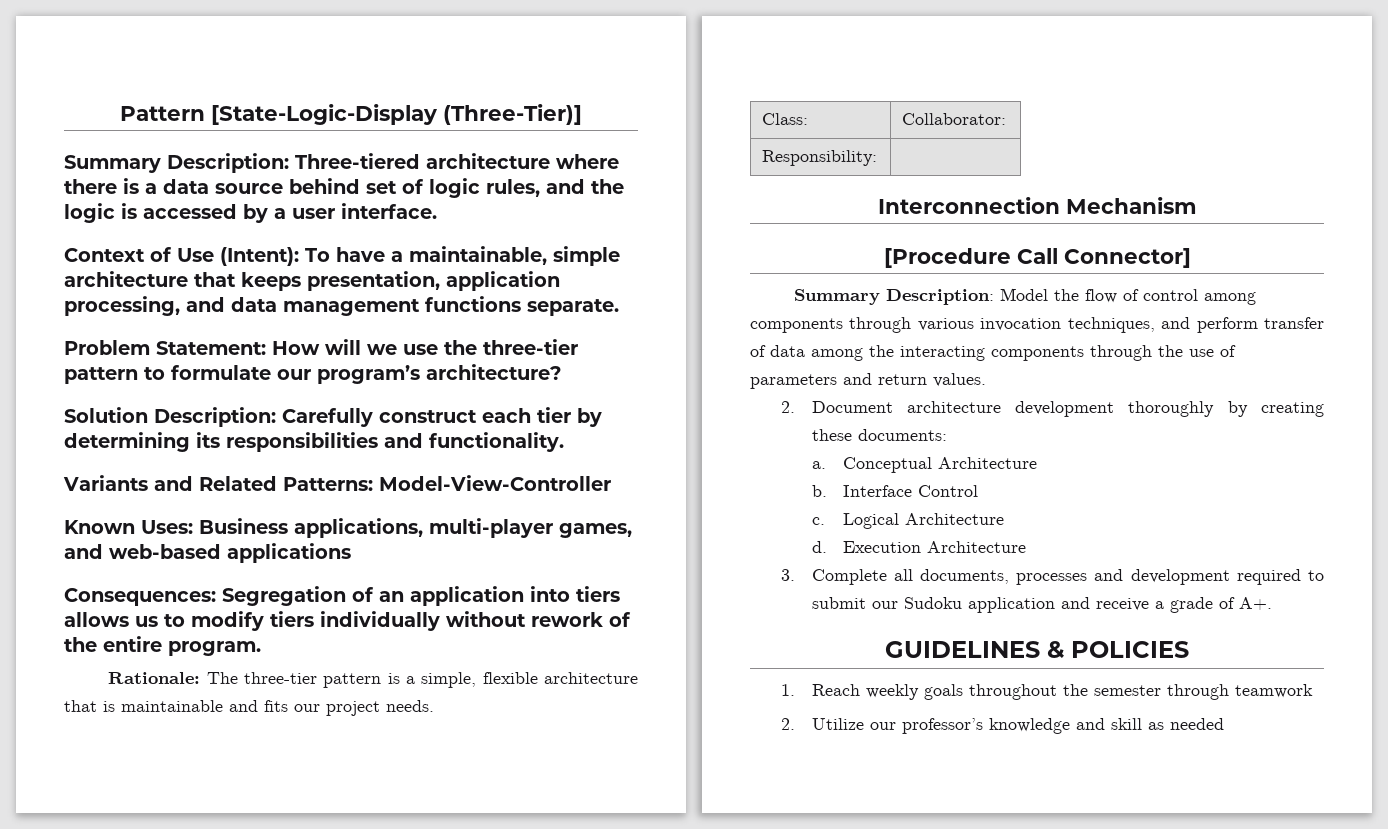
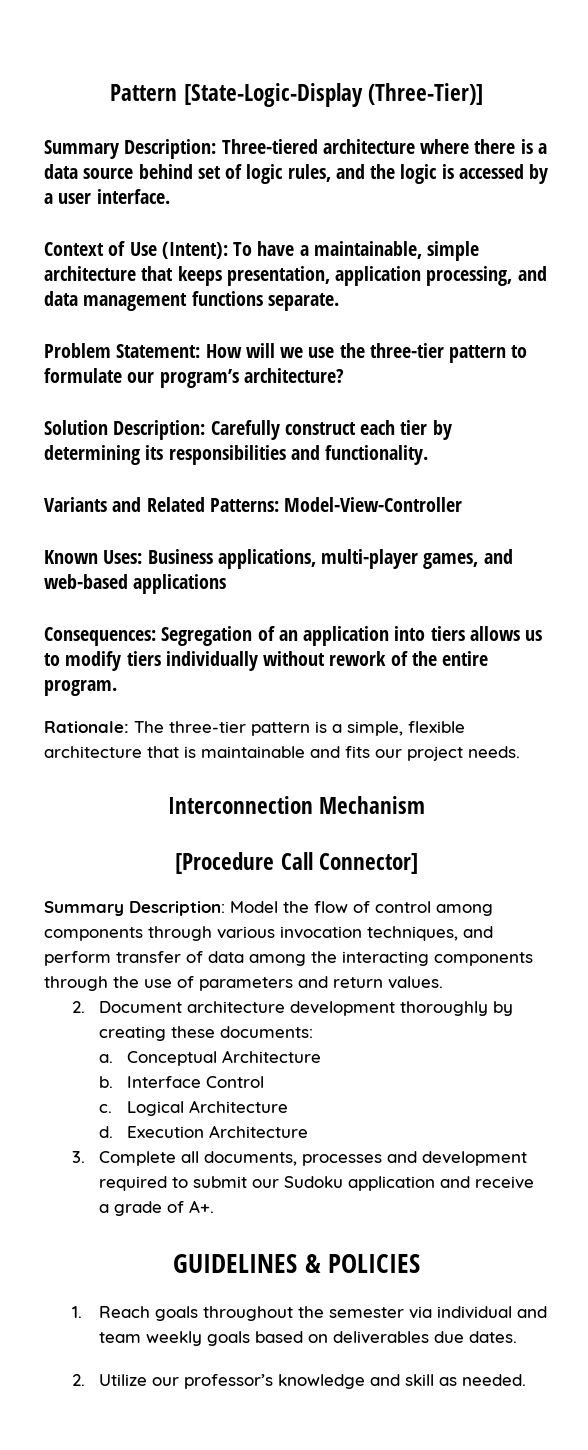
- Class: | Collaborator:
- Responsibility: |
- 1. Reach weekly goals throughout the semester through teamwork
+ 1. Reach goals throughout the semester via individual and team weekly goals based on deliverables due dates.
- 2. Utilize our professor’s knowledge and skill as needed
+ 2. Utilize our professor’s knowledge and skill as needed.

